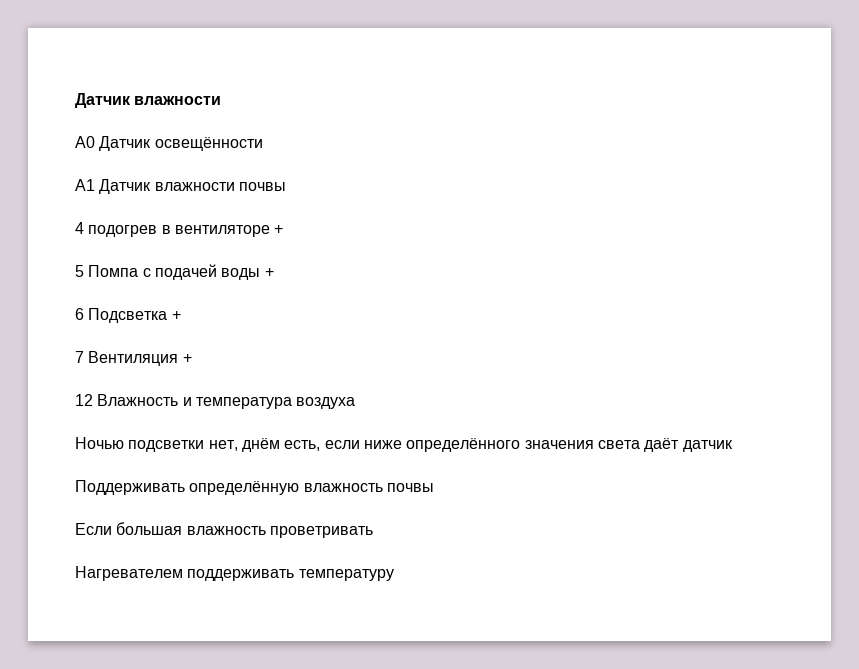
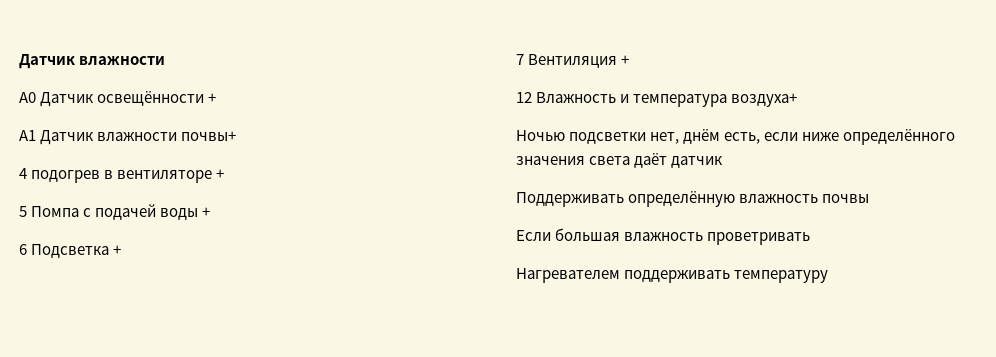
- А0 Датчик освещённости
+ А0 Датчик освещённости +
- А1 Датчик влажности почвы
+ А1 Датчик влажности почвы+
- 12 Влажность и температура воздуха
+ 12 Влажность и температура воздуха+

